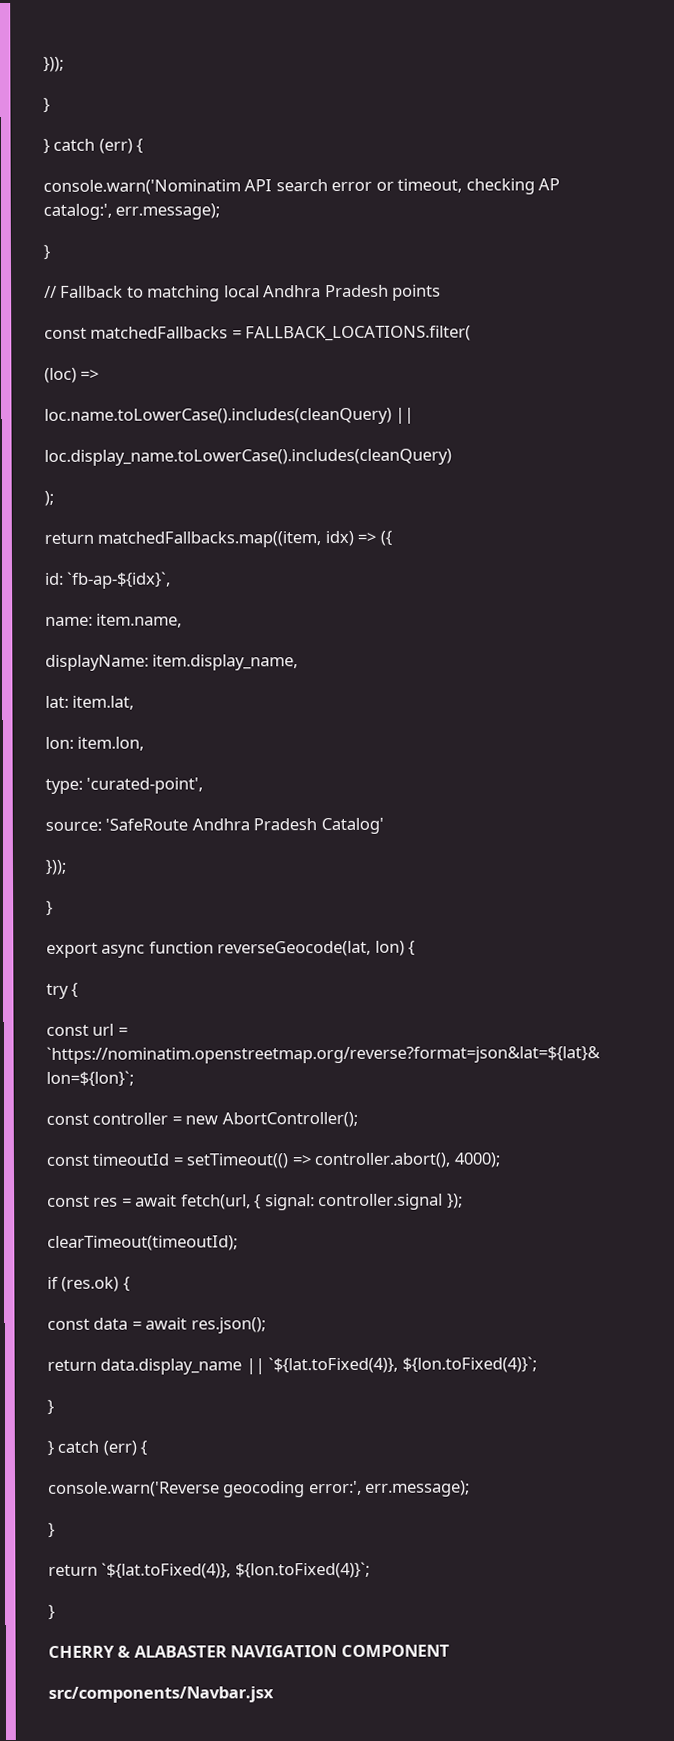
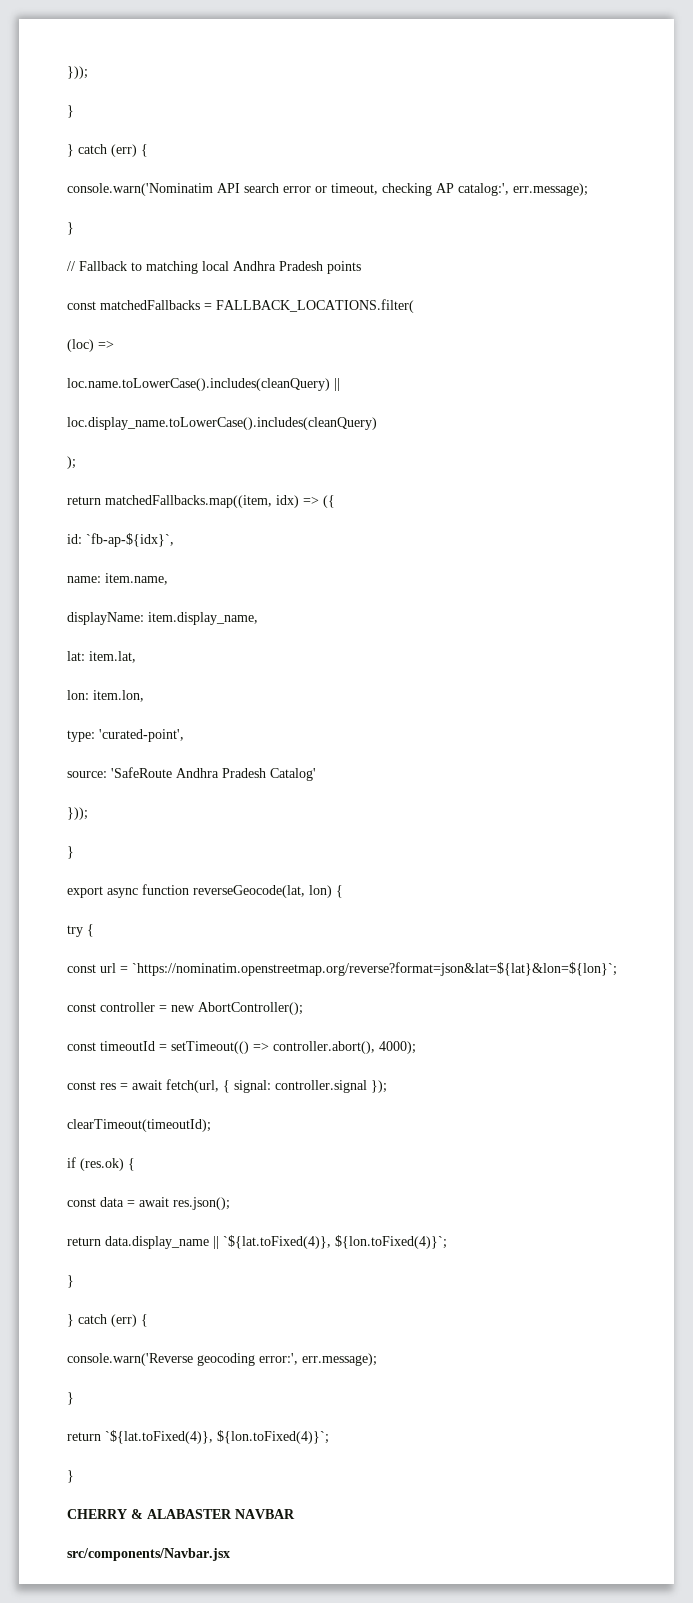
- CHERRY & ALABASTER NAVIGATION COMPONENT
+ CHERRY & ALABASTER NAVBAR

